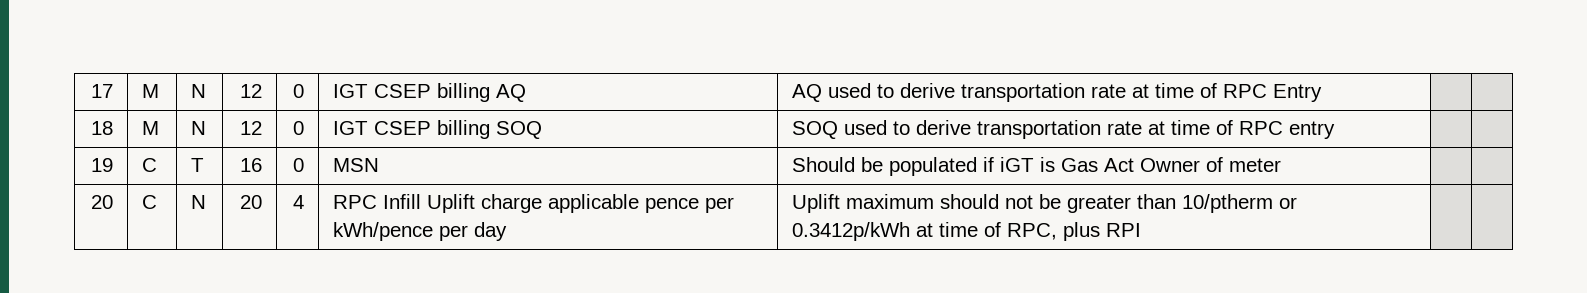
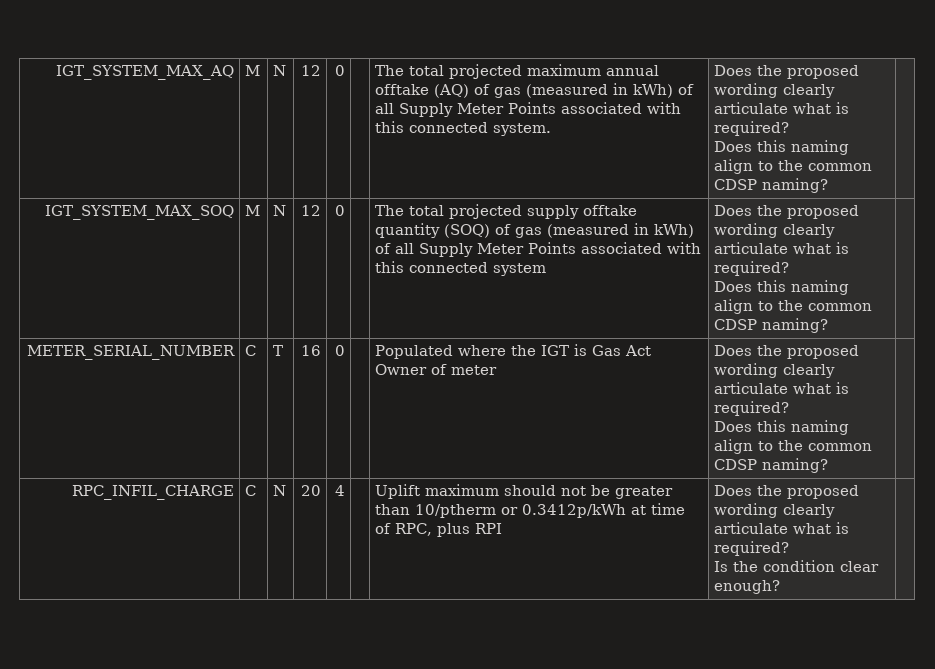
- 17 | M | N | 12 | 0 | IGT CSEP billing AQ | AQ used to derive transportation rate at time of RPC Entry | |
- 18 | M | N | 12 | 0 | IGT CSEP billing SOQ | SOQ used to derive transportation rate at time of RPC entry | |
- 19 | C | T | 16 | 0 | MSN | Should be populated if iGT is Gas Act Owner of meter | |
- 20 | C | N | 20 | 4 | RPC Infill Uplift charge applicable pence per kWh/pence per day | Uplift maximum should not be greater than 10/ptherm or 0.3412p/kWh at time of RPC, plus RPI | |
+ IGT_SYSTEM_MAX_AQ | M | N | 12 | 0 | | The total projected maximum annual offtake (AQ) of gas (measured in kWh) of all Supply Meter Points associated with this connected system. | Does the proposed wording clearly articulate what is required?
+ Does this naming align to the common CDSP naming? |
+ IGT_SYSTEM_MAX_SOQ | M | N | 12 | 0 | | The total projected supply offtake quantity (SOQ) of gas (measured in kWh) of all Supply Meter Points associated with this connected system | Does the proposed wording clearly articulate what is required?
+ Does this naming align to the common CDSP naming? |
+ METER_SERIAL_NUMBER | C | T | 16 | 0 | | Populated where the IGT is Gas Act Owner of meter | Does the proposed wording clearly articulate what is required?
+ Does this naming align to the common CDSP naming? |
+ RPC_INFIL_CHARGE | C | N | 20 | 4 | | Uplift maximum should not be greater than 10/ptherm or 0.3412p/kWh at time of RPC, plus RPI | Does the proposed wording clearly articulate what is required?
+ Is the condition clear enough? |

